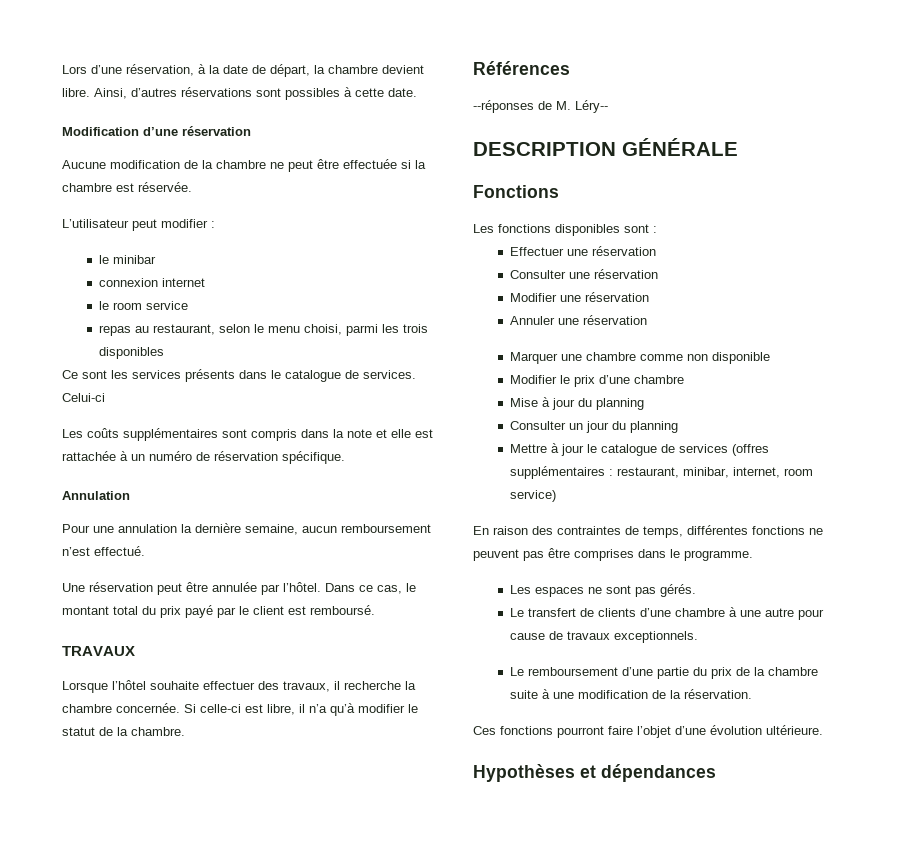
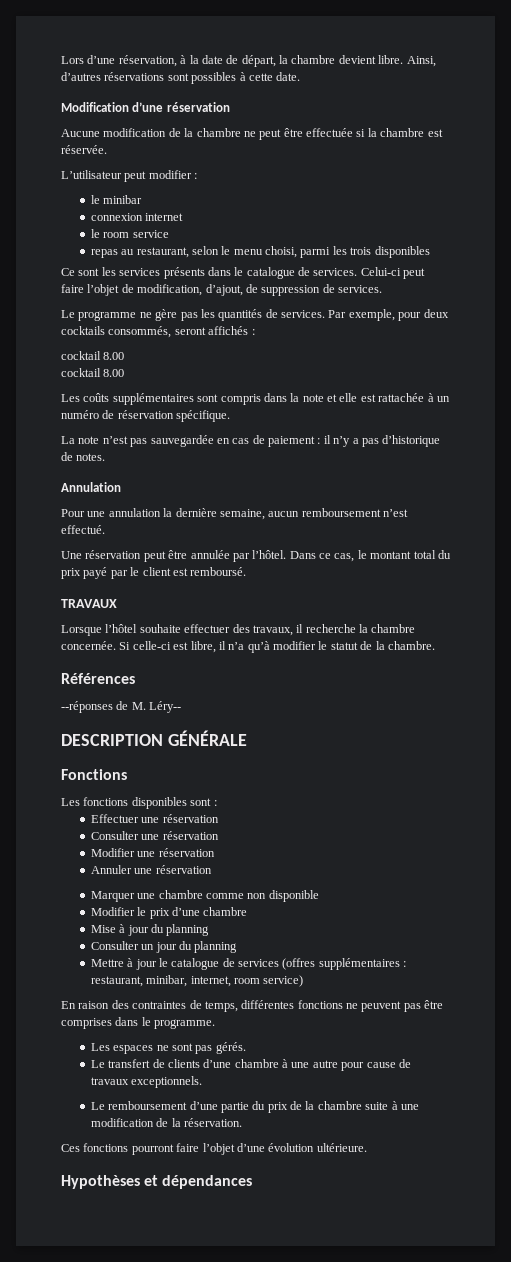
- Celui-ci
+ Celui-ci peut faire l’objet de modification, d’ajout, de suppression de services.
+ Le programme ne gère pas les quantités de services. Par exemple, pour deux cocktails consommés, seront affichés :
+ cocktail 8.00
+ cocktail 8.00
+ La note n’est pas sauvegardée en cas de paiement : il n’y a pas d’historique de notes.

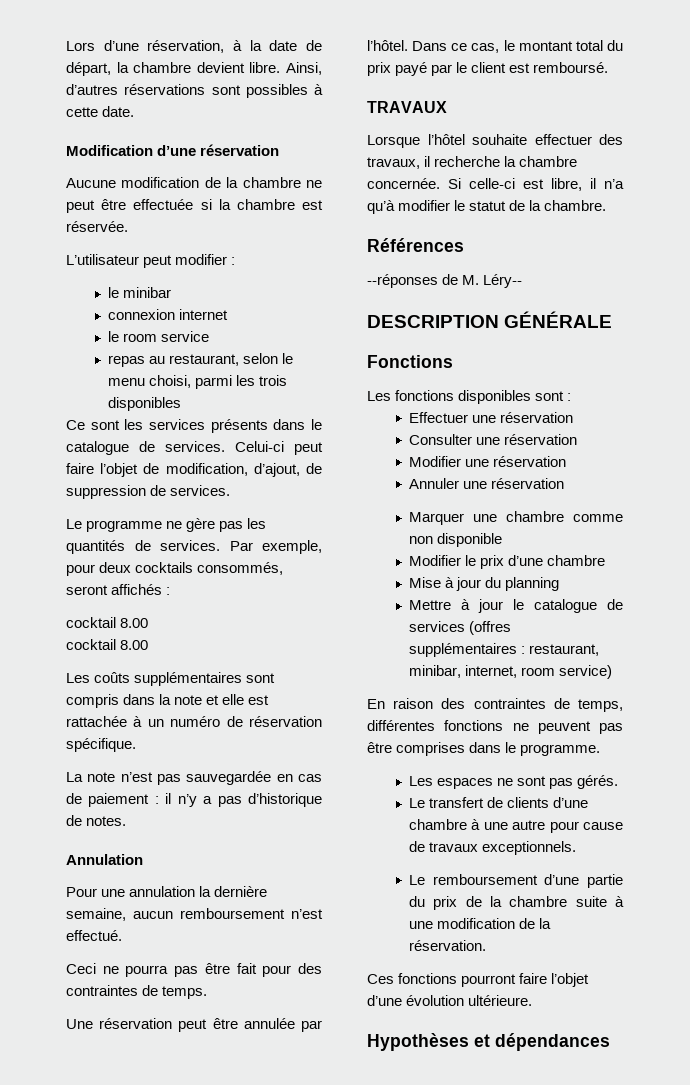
+ Ceci ne pourra pas être fait pour des contraintes de temps.
- Consulter un jour du planning

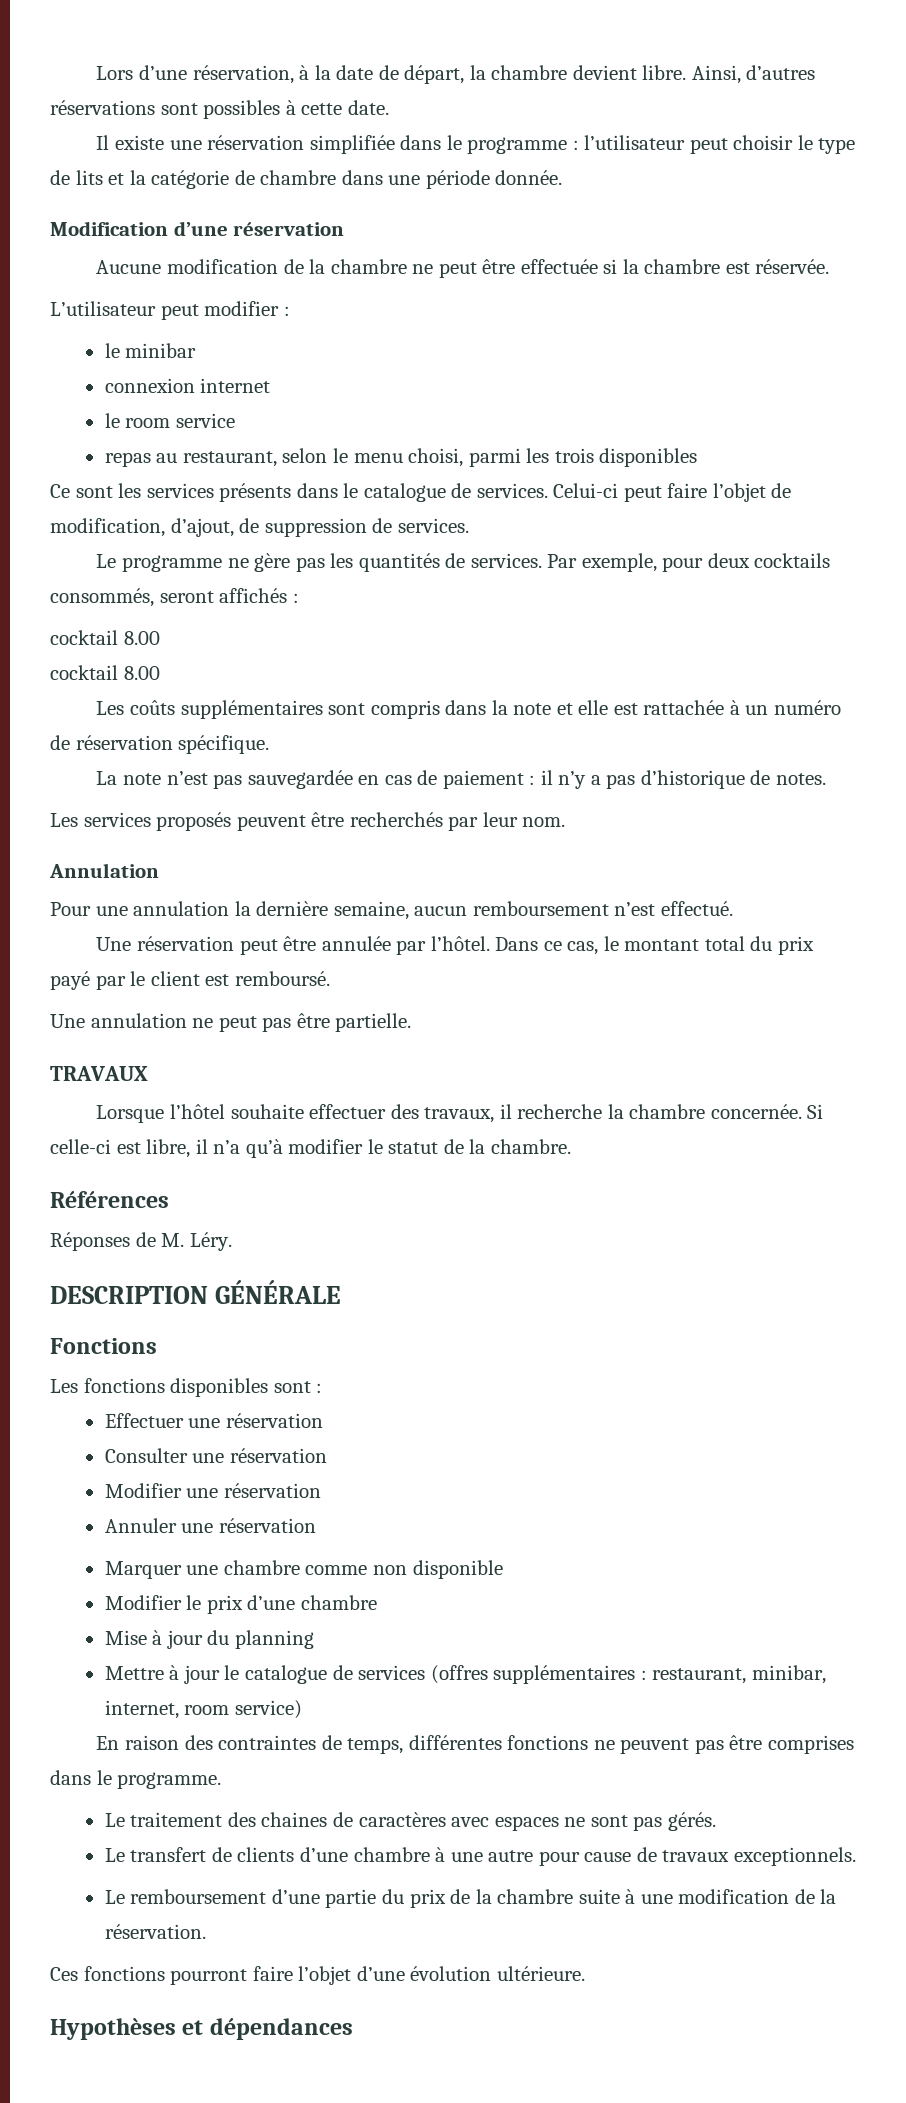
+ Il existe une réservation simplifiée dans le programme : l’utilisateur peut choisir le type de lits et la catégorie de chambre dans une période donnée.
+ Les services proposés peuvent être recherchés par leur nom.
- Ceci ne pourra pas être fait pour des contraintes de temps.
+ Une annulation ne peut pas être partielle.
- --réponses de M. Léry--
+ Réponses de M. Léry.
- Les espaces ne sont pas gérés.
+ Le traitement des chaines de caractères avec espaces ne sont pas gérés.

